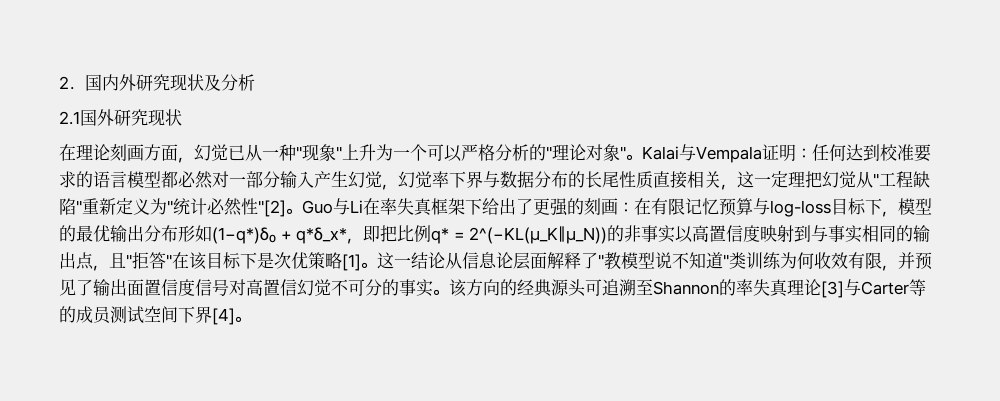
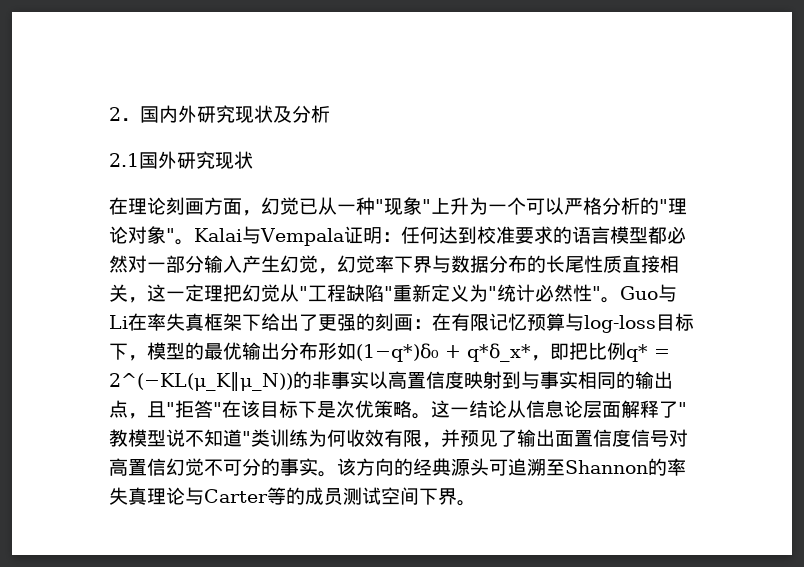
- Kalai与Vempala证明：任何达到校准要求的语言模型都必然对一部分输入产生幻觉，幻觉率下界与数据分布的长尾性质直接相关，这一定理把幻觉从"工程缺陷"重新定义为"统计必然性"[2]。
+ Kalai与Vempala证明：任何达到校准要求的语言模型都必然对一部分输入产生幻觉，幻觉率下界与数据分布的长尾性质直接相关，这一定理把幻觉从"工程缺陷"重新定义为"统计必然性"。
- Guo与Li在率失真框架下给出了更强的刻画：在有限记忆预算与log-loss目标下，模型的最优输出分布形如(1−q*)δ₀ + q*δ_x*，即把比例q* = 2^(−KL(μ_K‖μ_N))的非事实以高置信度映射到与事实相同的输出点，且"拒答"在该目标下是次优策略[1]。
+ Guo与Li在率失真框架下给出了更强的刻画：在有限记忆预算与log-loss目标下，模型的最优输出分布形如(1−q*)δ₀ + q*δ_x*，即把比例q* = 2^(−KL(μ_K‖μ_N))的非事实以高置信度映射到与事实相同的输出点，且"拒答"在该目标下是次优策略。
- 该方向的经典源头可追溯至Shannon的率失真理论[3]与Carter等的成员测试空间下界[4]。
+ 该方向的经典源头可追溯至Shannon的率失真理论与Carter等的成员测试空间下界。

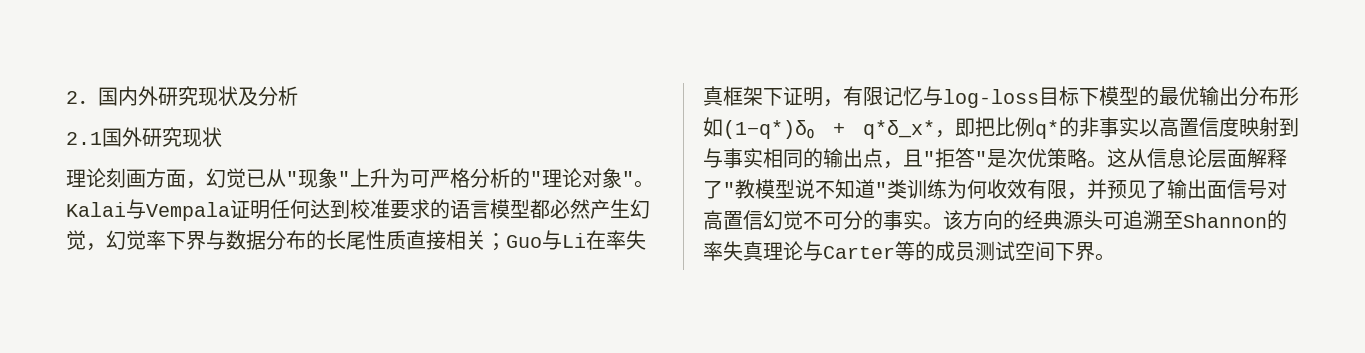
- 在理论刻画方面，幻觉已从一种"现象"上升为一个可以严格分析的"理论对象"。
+ 理论刻画方面，幻觉已从"现象"上升为可严格分析的"理论对象"。
- Kalai与Vempala证明：任何达到校准要求的语言模型都必然对一部分输入产生幻觉，幻觉率下界与数据分布的长尾性质直接相关，这一定理把幻觉从"工程缺陷"重新定义为"统计必然性"。
+ Kalai与Vempala证明任何达到校准要求的语言模型都必然产生幻觉，幻觉率下界与数据分布的长尾性质直接相关；
- Guo与Li在率失真框架下给出了更强的刻画：在有限记忆预算与log-loss目标下，模型的最优输出分布形如(1−q*)δ₀ + q*δ_x*，即把比例q* = 2^(−KL(μ_K‖μ_N))的非事实以高置信度映射到与事实相同的输出点，且"拒答"在该目标下是次优策略。
+ Guo与Li在率失真框架下证明，有限记忆与log-loss目标下模型的最优输出分布形如(1−q*)δ₀ + q*δ_x*，即把比例q*的非事实以高置信度映射到与事实相同的输出点，且"拒答"是次优策略。
- 这一结论从信息论层面解释了"教模型说不知道"类训练为何收效有限，并预见了输出面置信度信号对高置信幻觉不可分的事实。
+ 这从信息论层面解释了"教模型说不知道"类训练为何收效有限，并预见了输出面信号对高置信幻觉不可分的事实。

